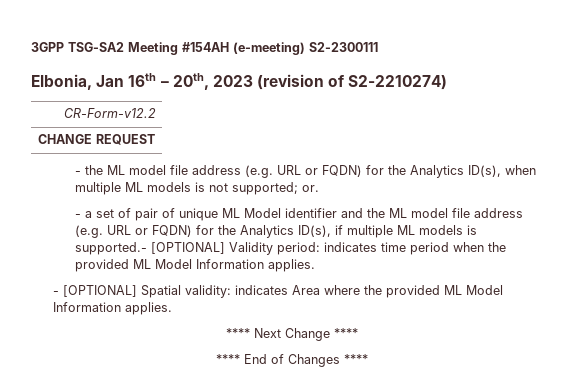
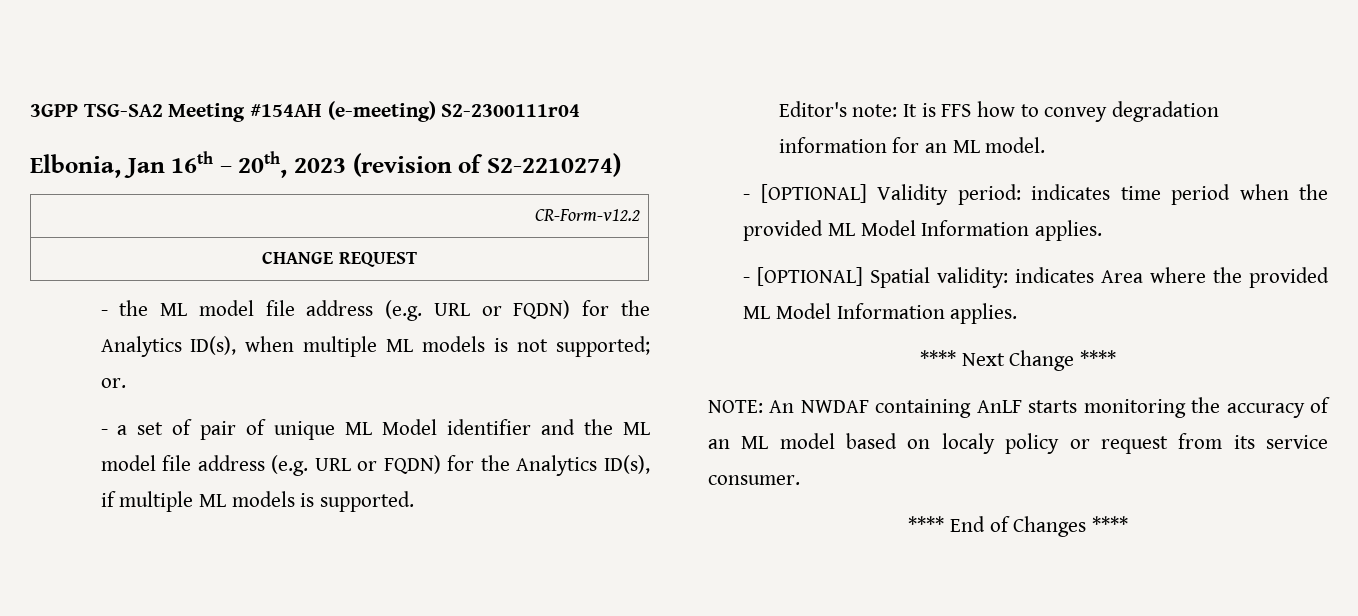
- 3GPP TSG-SA2 Meeting #154AH (e-meeting) S2-2300111
+ 3GPP TSG-SA2 Meeting #154AH (e-meeting) S2-2300111r04
- - a set of pair of unique ML Model identifier and the ML model file address (e.g. URL or FQDN) for the Analytics ID(s), if multiple ML models is supported.- [OPTIONAL] Validity period: indicates time period when the provided ML Model Information applies.
+ - a set of pair of unique ML Model identifier and the ML model file address (e.g. URL or FQDN) for the Analytics ID(s), if multiple ML models is supported.
+ Editor's note: It is FFS how to convey degradation information for an ML model.
+ - [OPTIONAL] Validity period: indicates time period when the provided ML Model Information applies.
+ NOTE: An NWDAF containing AnLF starts monitoring the accuracy of an ML model based on localy policy or request from its service consumer.

